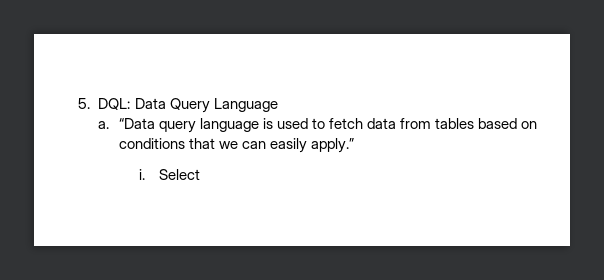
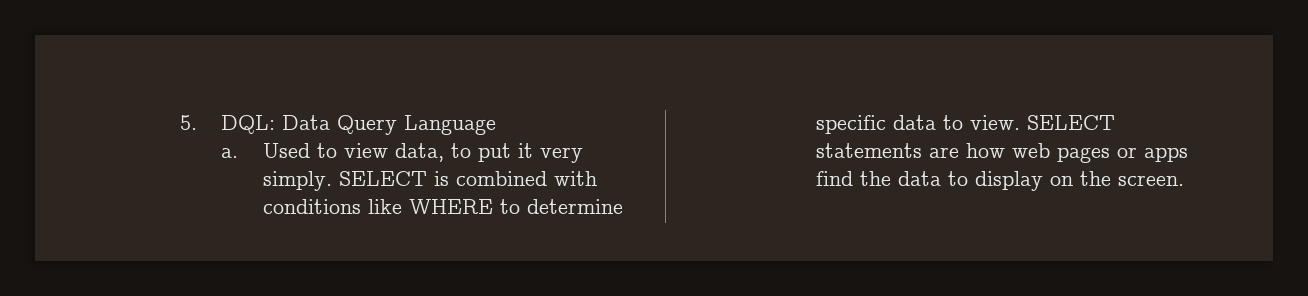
- “Data query language is used to fetch data from tables based on conditions that we can easily apply.”
- i. Select
+ Used to view data, to put it very simply. SELECT is combined with conditions like WHERE to determine specific data to view. SELECT statements are how web pages or apps find the data to display on the screen.

